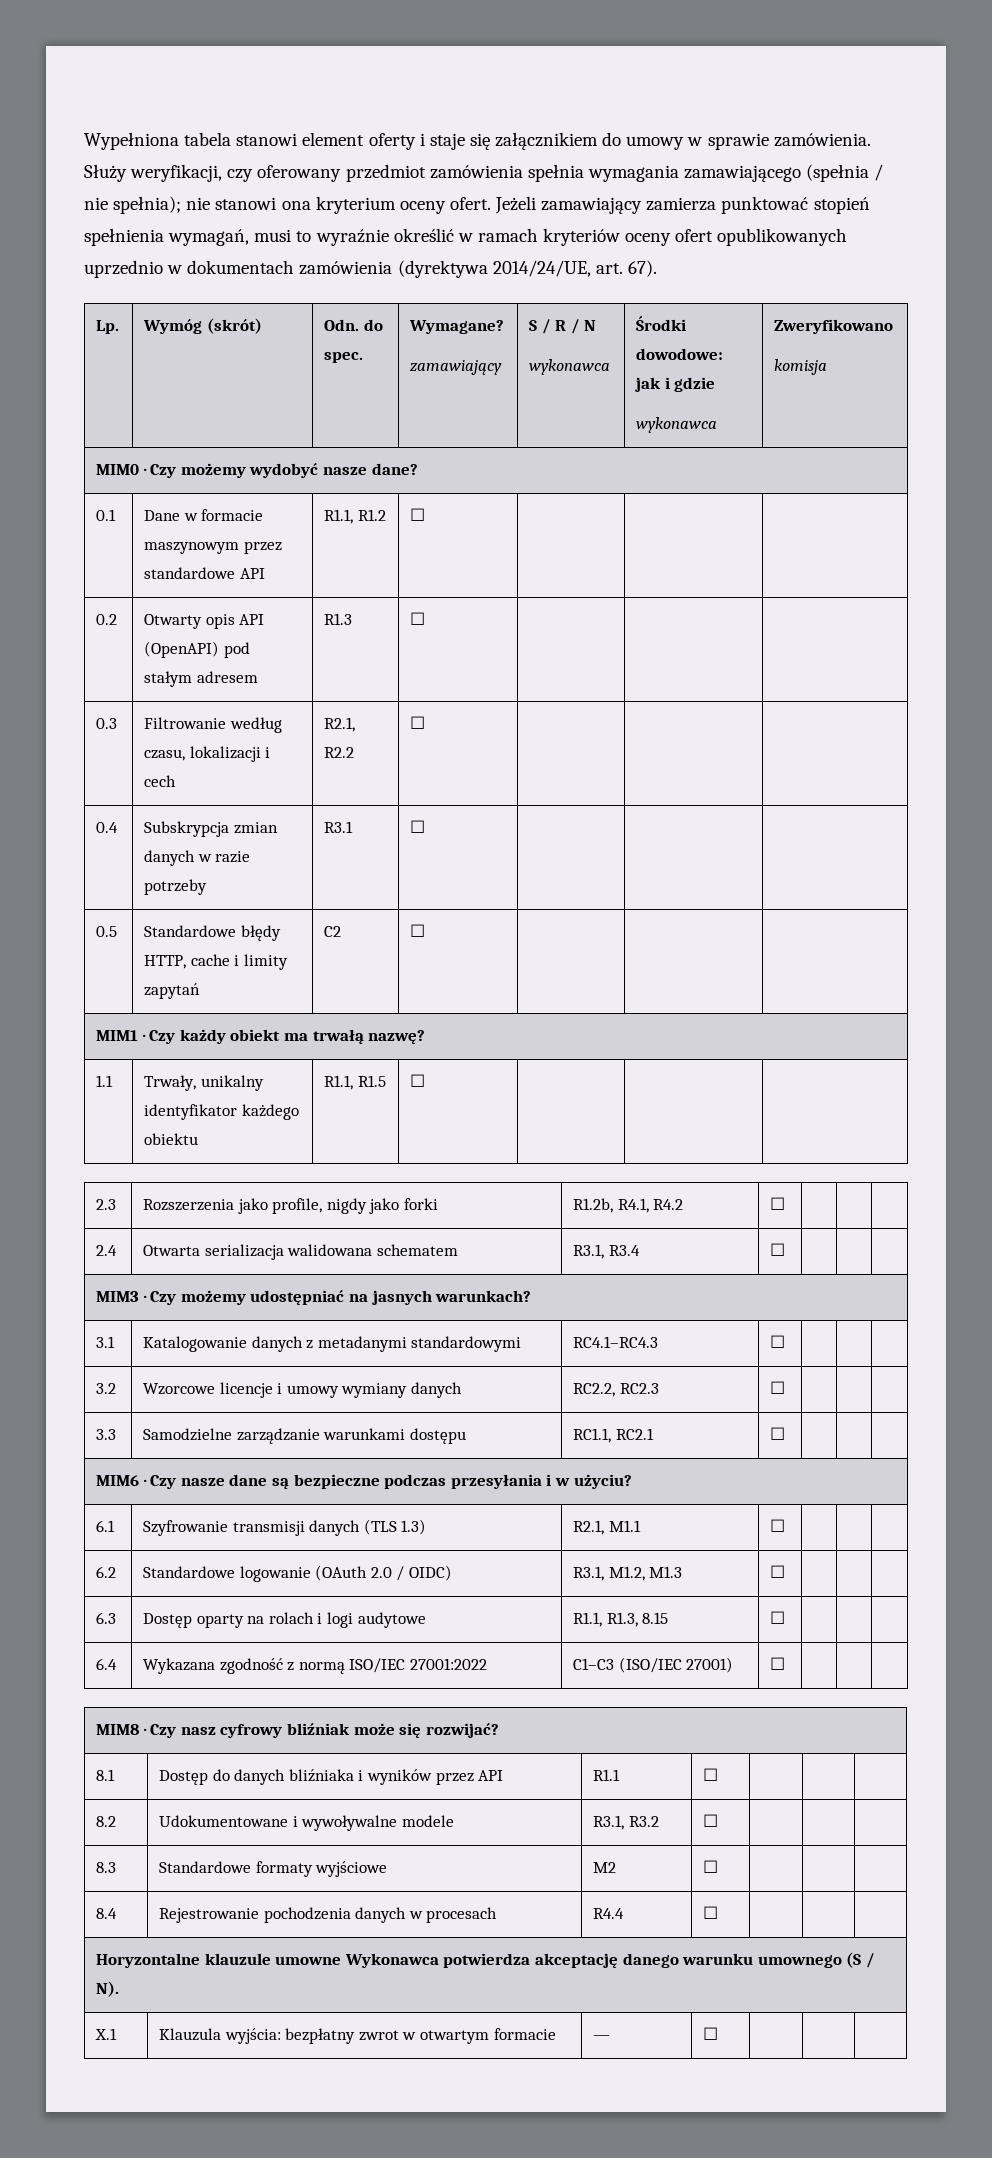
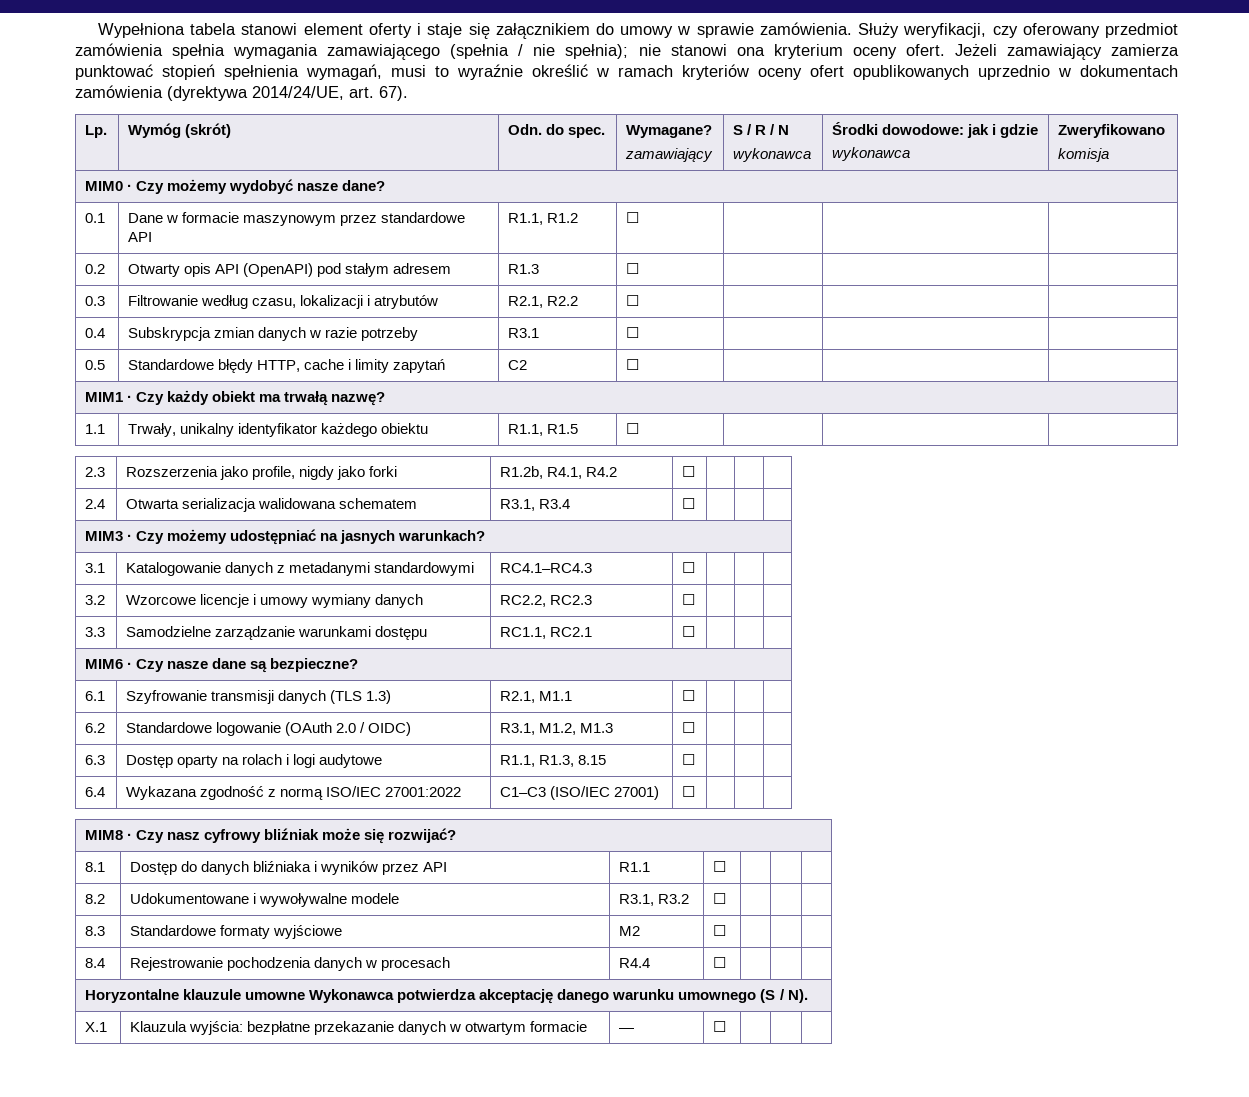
- 0.3 | Filtrowanie według czasu, lokalizacji i cech | R2.1, R2.2 | ☐ | | |
+ 0.3 | Filtrowanie według czasu, lokalizacji i atrybutów | R2.1, R2.2 | ☐ | | |
- MIM6 · Czy nasze dane są bezpieczne podczas przesyłania i w użyciu?
+ MIM6 · Czy nasze dane są bezpieczne?
- X.1 | Klauzula wyjścia: bezpłatny zwrot w otwartym formacie | — | ☐ | | |
+ X.1 | Klauzula wyjścia: bezpłatne przekazanie danych w otwartym formacie | — | ☐ | | |

